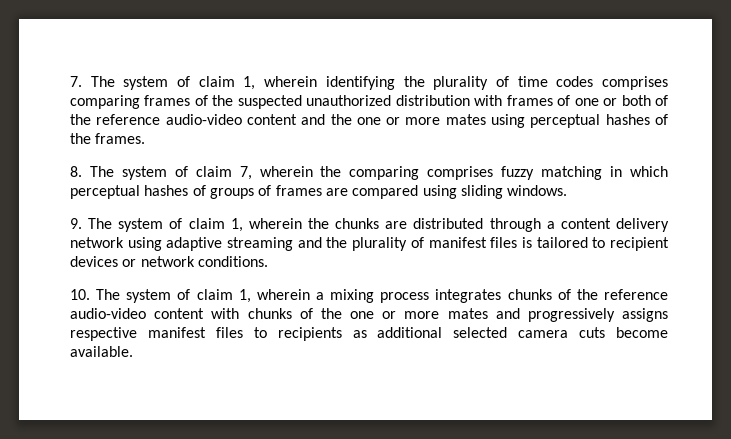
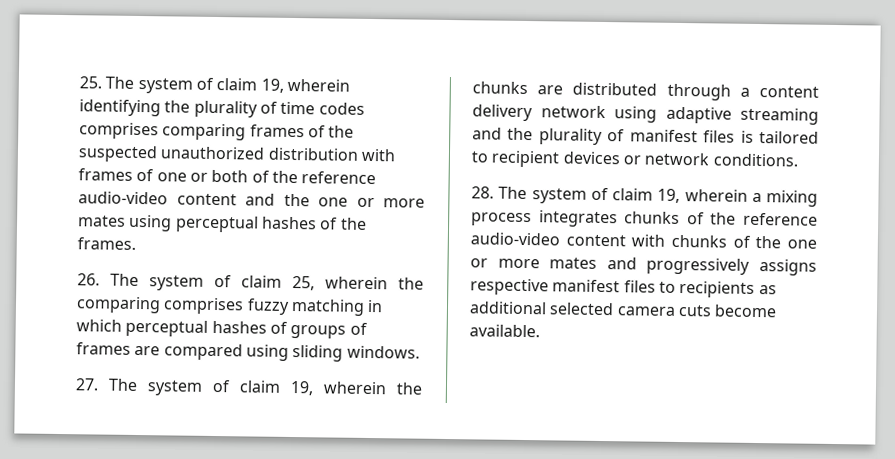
- 7. The system of claim 1, wherein identifying the plurality of time codes comprises comparing frames of the suspected unauthorized distribution with frames of one or both of the reference audio-video content and the one or more mates using perceptual hashes of the frames.
+ 25. The system of claim 19, wherein identifying the plurality of time codes comprises comparing frames of the suspected unauthorized distribution with frames of one or both of the reference audio-video content and the one or more mates using perceptual hashes of the frames.
- 8. The system of claim 7, wherein the comparing comprises fuzzy matching in which perceptual hashes of groups of frames are compared using sliding windows.
+ 26. The system of claim 25, wherein the comparing comprises fuzzy matching in which perceptual hashes of groups of frames are compared using sliding windows.
- 9. The system of claim 1, wherein the chunks are distributed through a content delivery network using adaptive streaming and the plurality of manifest files is tailored to recipient devices or network conditions.
+ 27. The system of claim 19, wherein the chunks are distributed through a content delivery network using adaptive streaming and the plurality of manifest files is tailored to recipient devices or network conditions.
- 10. The system of claim 1, wherein a mixing process integrates chunks of the reference audio-video content with chunks of the one or more mates and progressively assigns respective manifest files to recipients as additional selected camera cuts become available.
+ 28. The system of claim 19, wherein a mixing process integrates chunks of the reference audio-video content with chunks of the one or more mates and progressively assigns respective manifest files to recipients as additional selected camera cuts become available.

